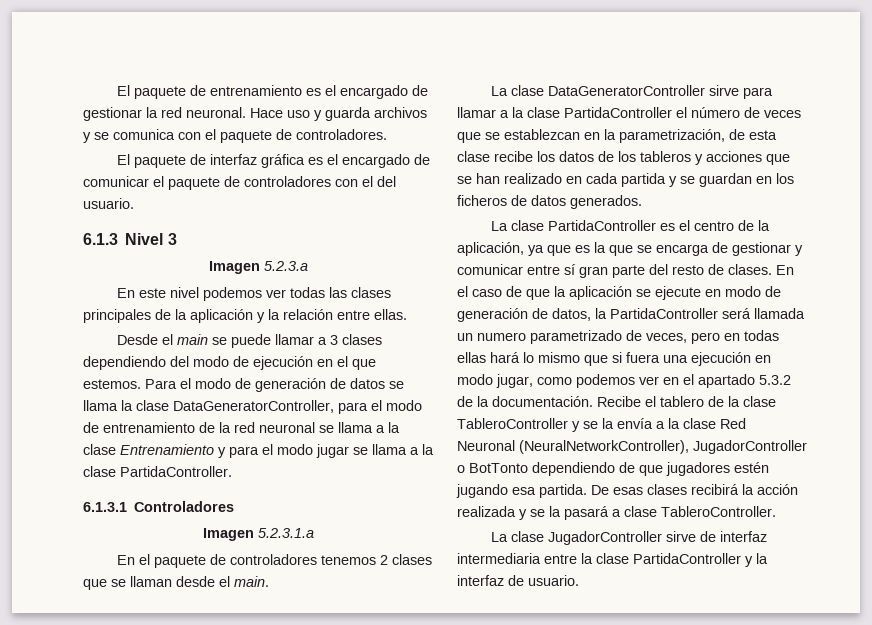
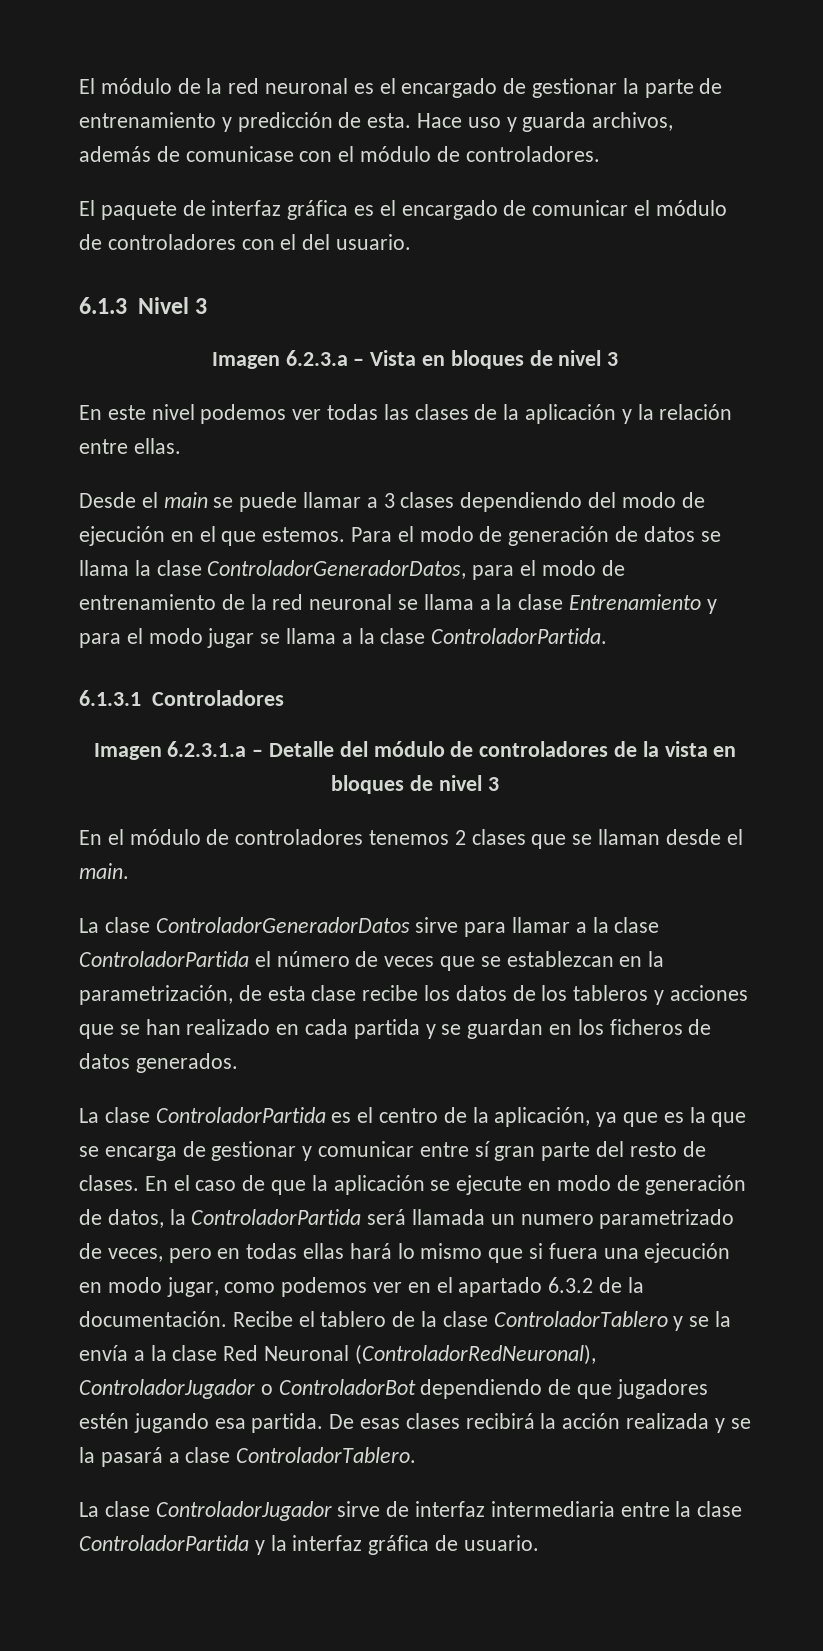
- El paquete de entrenamiento es el encargado de gestionar la red neuronal. Hace uso y guarda archivos y se comunica con el paquete de controladores.
+ El módulo de la red neuronal es el encargado de gestionar la parte de entrenamiento y predicción de esta. Hace uso y guarda archivos, además de comunicase con el módulo de controladores.
- El paquete de interfaz gráfica es el encargado de comunicar el paquete de controladores con el del usuario.
+ El paquete de interfaz gráfica es el encargado de comunicar el módulo de controladores con el del usuario.
- Imagen 5.2.3.a
+ Imagen 6.2.3.a – Vista en bloques de nivel 3
- En este nivel podemos ver todas las clases principales de la aplicación y la relación entre ellas.
+ En este nivel podemos ver todas las clases de la aplicación y la relación entre ellas.
- Para el modo de generación de datos se llama la clase DataGeneratorController, para el modo de entrenamiento de la red neuronal se llama a la clase Entrenamiento y para el modo jugar se llama a la clase PartidaController.
+ Para el modo de generación de datos se llama la clase ControladorGeneradorDatos, para el modo de entrenamiento de la red neuronal se llama a la clase Entrenamiento y para el modo jugar se llama a la clase ControladorPartida.
- Imagen 5.2.3.1.a
- En el paquete de controladores tenemos 2 clases que se llaman desde el main.
+ Imagen 6.2.3.1.a – Detalle del módulo de controladores de la vista en bloques de nivel 3
+ En el módulo de controladores tenemos 2 clases que se llaman desde el main.
- La clase DataGeneratorController sirve para llamar a la clase PartidaController el número de veces que se establezcan en la parametrización, de esta clase recibe los datos de los tableros y acciones que se han realizado en cada partida y se guardan en los ficheros de datos generados.
+ La clase ControladorGeneradorDatos sirve para llamar a la clase ControladorPartida el número de veces que se establezcan en la parametrización, de esta clase recibe los datos de los tableros y acciones que se han realizado en cada partida y se guardan en los ficheros de datos generados.
- La clase PartidaController es el centro de la aplicación, ya que es la que se encarga de gestionar y comunicar entre sí gran parte del resto de clases.
+ La clase ControladorPartida es el centro de la aplicación, ya que es la que se encarga de gestionar y comunicar entre sí gran parte del resto de clases.
- En el caso de que la aplicación se ejecute en modo de generación de datos, la PartidaController será llamada un numero parametrizado de veces, pero en todas ellas hará lo mismo que si fuera una ejecución en modo jugar, como podemos ver en el apartado 5.3.2 de la documentación.
+ En el caso de que la aplicación se ejecute en modo de generación de datos, la ControladorPartida será llamada un numero parametrizado de veces, pero en todas ellas hará lo mismo que si fuera una ejecución en modo jugar, como podemos ver en el apartado 6.3.2 de la documentación.
- Recibe el tablero de la clase TableroController y se la envía a la clase Red Neuronal (NeuralNetworkController), JugadorController o BotTonto dependiendo de que jugadores estén jugando esa partida.
+ Recibe el tablero de la clase ControladorTablero y se la envía a la clase Red Neuronal (ControladorRedNeuronal), ControladorJugador o ControladorBot dependiendo de que jugadores estén jugando esa partida.
- De esas clases recibirá la acción realizada y se la pasará a clase TableroController.
- La clase JugadorController sirve de interfaz intermediaria entre la clase PartidaController y la interfaz de usuario.
+ De esas clases recibirá la acción realizada y se la pasará a clase ControladorTablero.
+ La clase ControladorJugador sirve de interfaz intermediaria entre la clase ControladorPartida y la interfaz gráfica de usuario.

